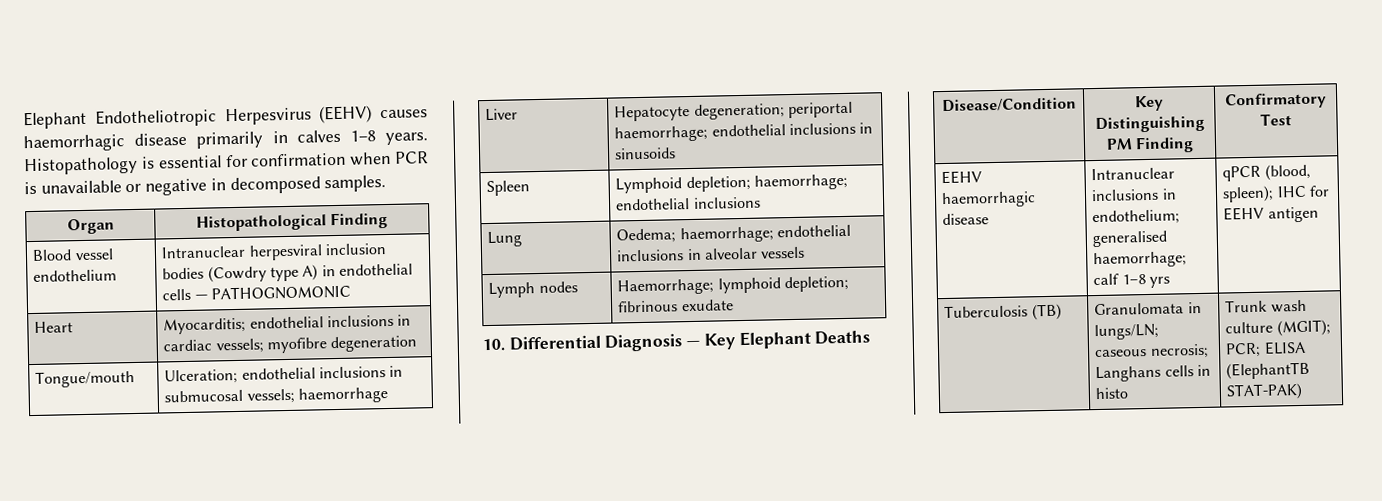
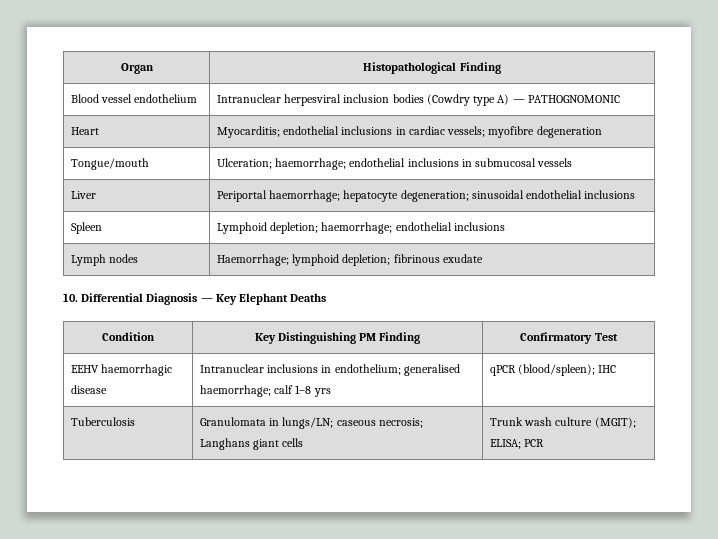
- Elephant Endotheliotropic Herpesvirus (EEHV) causes haemorrhagic disease primarily in calves 1–8 years. Histopathology is essential for confirmation when PCR is unavailable or negative in decomposed samples.
- Blood vessel endothelium | Intranuclear herpesviral inclusion bodies (Cowdry type A) in endothelial cells — PATHOGNOMONIC
+ Blood vessel endothelium | Intranuclear herpesviral inclusion bodies (Cowdry type A) — PATHOGNOMONIC
- Tongue/mouth | Ulceration; endothelial inclusions in submucosal vessels; haemorrhage
+ Tongue/mouth | Ulceration; haemorrhage; endothelial inclusions in submucosal vessels
- Liver | Hepatocyte degeneration; periportal haemorrhage; endothelial inclusions in sinusoids
+ Liver | Periportal haemorrhage; hepatocyte degeneration; sinusoidal endothelial inclusions
- Lung | Oedema; haemorrhage; endothelial inclusions in alveolar vessels
- Disease/Condition | Key Distinguishing PM Finding | Confirmatory Test
+ Condition | Key Distinguishing PM Finding | Confirmatory Test
- EEHV haemorrhagic disease | Intranuclear inclusions in endothelium; generalised haemorrhage; calf 1–8 yrs | qPCR (blood, spleen); IHC for EEHV antigen
+ EEHV haemorrhagic disease | Intranuclear inclusions in endothelium; generalised haemorrhage; calf 1–8 yrs | qPCR (blood/spleen); IHC
- Tuberculosis (TB) | Granulomata in lungs/LN; caseous necrosis; Langhans cells in histo | Trunk wash culture (MGIT); PCR; ELISA (ElephantTB STAT-PAK)
+ Tuberculosis | Granulomata in lungs/LN; caseous necrosis; Langhans giant cells | Trunk wash culture (MGIT); ELISA; PCR

